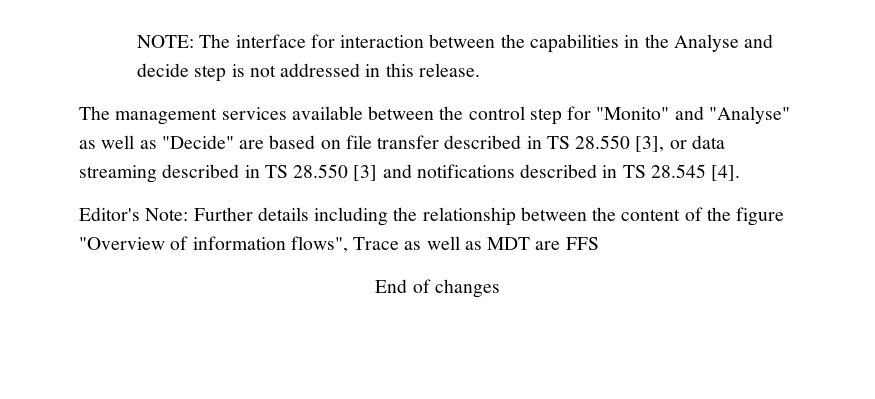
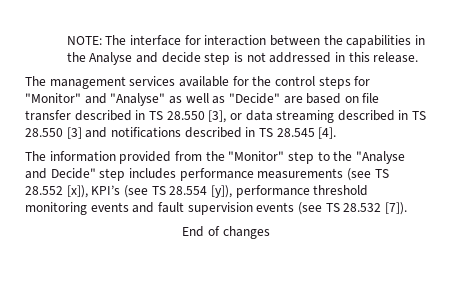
- The management services available between the control step for "Monito" and "Analyse" as well as "Decide" are based on file transfer described in TS 28.550 [3], or data streaming described in TS 28.550 [3] and notifications described in TS 28.545 [4].
+ The management services available for the control steps for "Monitor" and "Analyse" as well as "Decide" are based on file transfer described in TS 28.550 [3], or data streaming described in TS 28.550 [3] and notifications described in TS 28.545 [4].
- Editor's Note: Further details including the relationship between the content of the figure "Overview of information flows", Trace as well as MDT are FFS
+ The information provided from the "Monitor" step to the "Analyse and Decide" step includes performance measurements (see TS 28.552 [x]), KPI’s (see TS 28.554 [y]), performance threshold monitoring events and fault supervision events (see TS 28.532 [7]).

